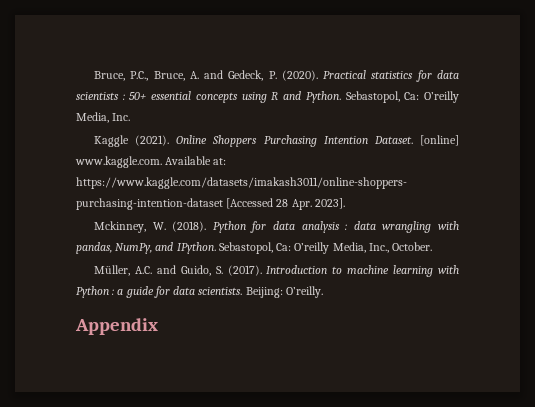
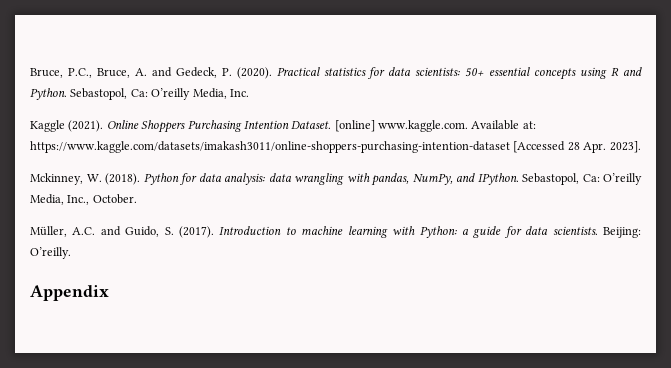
- Practical statistics for data scientists : 50+ essential concepts using R and Python.
+ Practical statistics for data scientists: 50+ essential concepts using R and Python.
- Python for data analysis : data wrangling with pandas, NumPy, and IPython.
+ Python for data analysis: data wrangling with pandas, NumPy, and IPython.
- Introduction to machine learning with Python : a guide for data scientists.
+ Introduction to machine learning with Python: a guide for data scientists.

